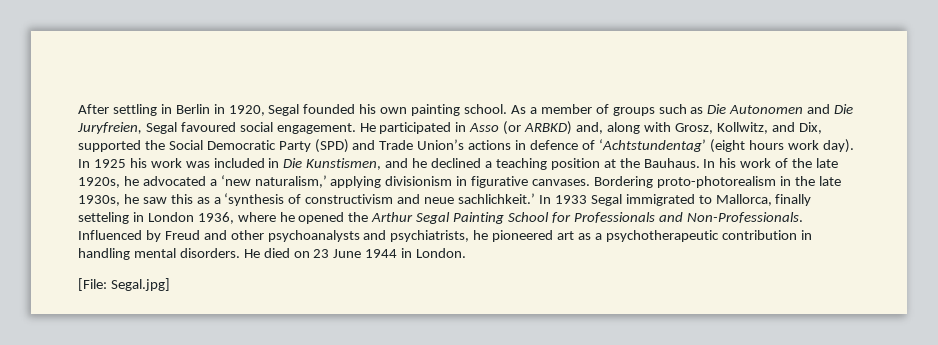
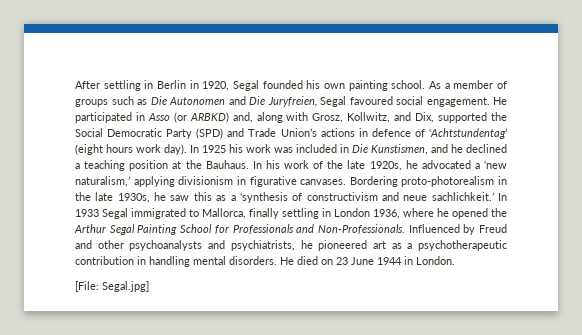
- In 1933 Segal immigrated to Mallorca, finally setteling in London 1936, where he opened the Arthur Segal Painting School for Professionals and Non-Professionals.
+ In 1933 Segal immigrated to Mallorca, finally settling in London 1936, where he opened the Arthur Segal Painting School for Professionals and Non-Professionals.

